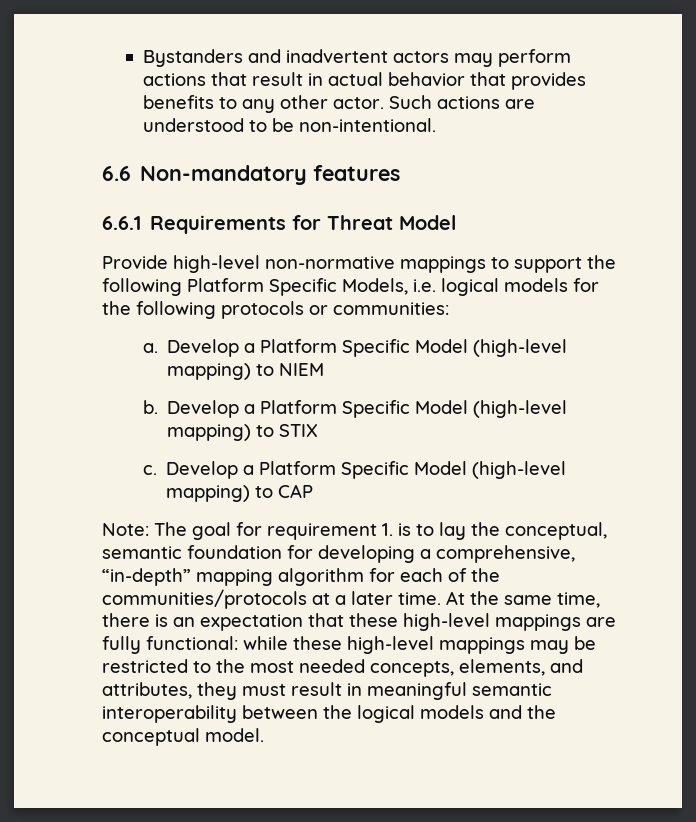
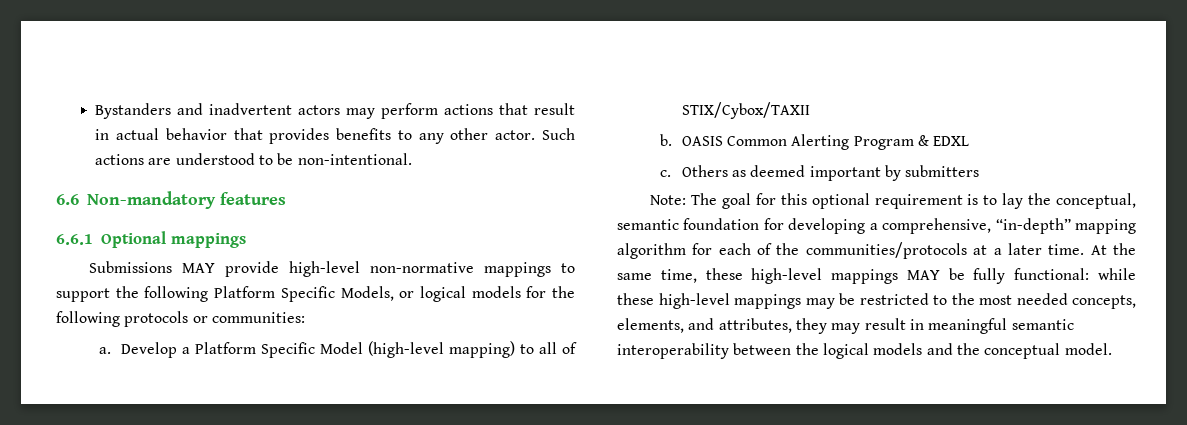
- 6.6.1 Requirements for Threat Model
- Provide high-level non-normative mappings to support the following Platform Specific Models, i.e. logical models for the following protocols or communities:
+ 6.6.1 Optional mappings
+ Submissions MAY provide high-level non-normative mappings to support the following Platform Specific Models, or logical models for the following protocols or communities:
- Develop a Platform Specific Model (high-level mapping) to NIEM
- b. Develop a Platform Specific Model (high-level mapping) to STIX
- c. Develop a Platform Specific Model (high-level mapping) to CAP
+ Develop a Platform Specific Model (high-level mapping) to all of STIX/Cybox/TAXII
+ b. OASIS Common Alerting Program & EDXL
+ c. Others as deemed important by submitters
- Note: The goal for requirement 1. is to lay the conceptual, semantic foundation for developing a comprehensive, “in-depth” mapping algorithm for each of the communities/protocols at a later time.
+ Note: The goal for this optional requirement is to lay the conceptual, semantic foundation for developing a comprehensive, “in-depth” mapping algorithm for each of the communities/protocols at a later time.
- At the same time, there is an expectation that these high-level mappings are fully functional: while these high-level mappings may be restricted to the most needed concepts, elements, and attributes, they must result in meaningful semantic interoperability between the logical models and the conceptual model.
+ At the same time, these high-level mappings MAY be fully functional: while these high-level mappings may be restricted to the most needed concepts, elements, and attributes, they may result in meaningful semantic interoperability between the logical models and the conceptual model.

